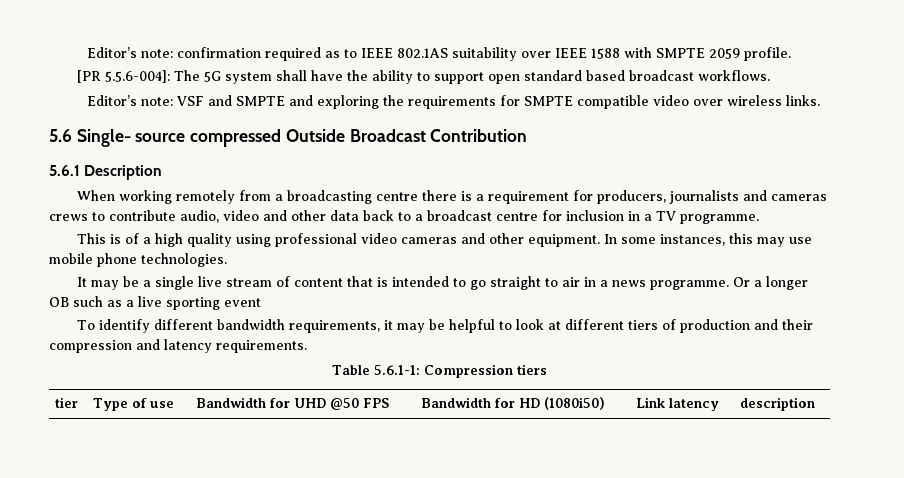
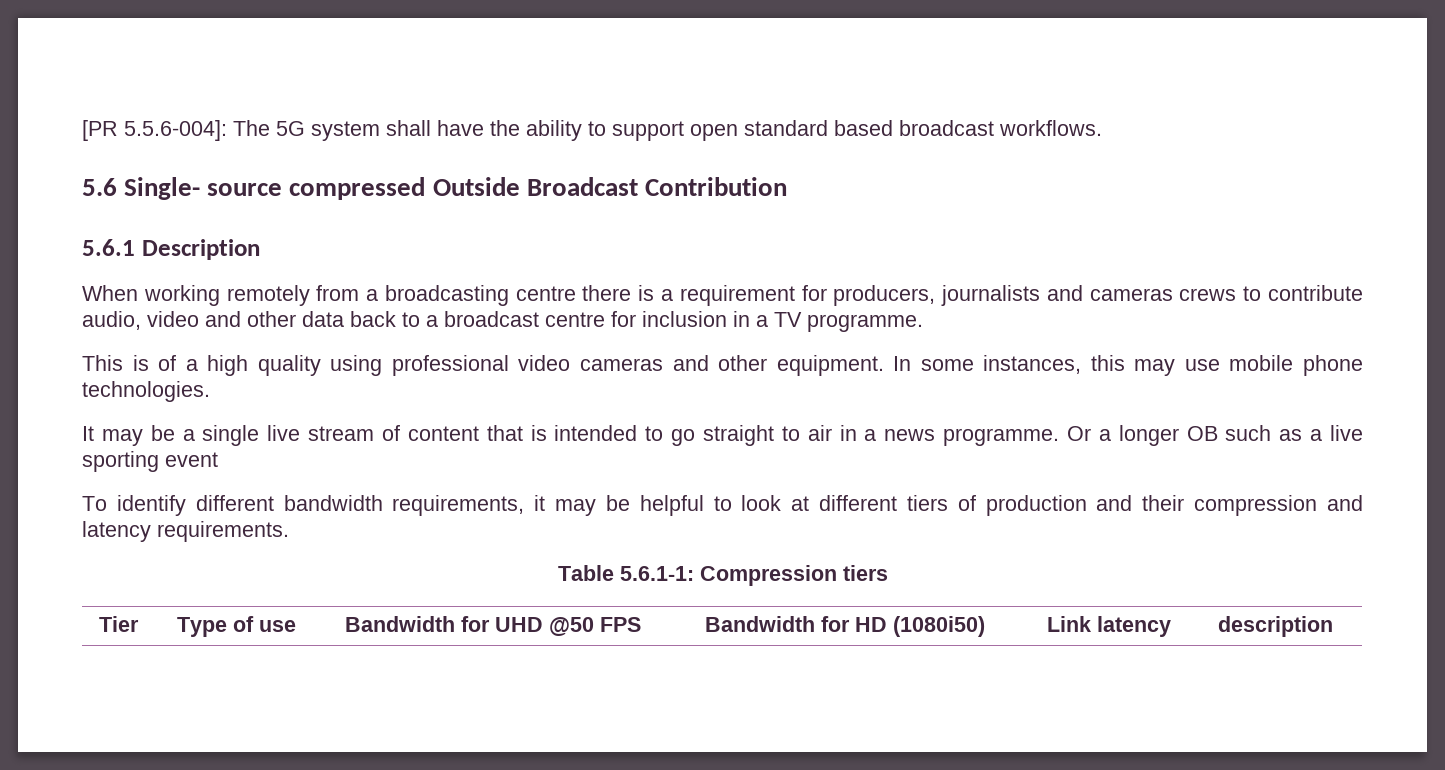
- Editor’s note: confirmation required as to IEEE 802.1AS suitability over IEEE 1588 with SMPTE 2059 profile.
- Editor’s note: VSF and SMPTE and exploring the requirements for SMPTE compatible video over wireless links.
- tier | Type of use | Bandwidth for UHD @50 FPS | Bandwidth for HD (1080i50) | Link latency | description
+ Tier | Type of use | Bandwidth for UHD @50 FPS | Bandwidth for HD (1080i50) | Link latency | description

